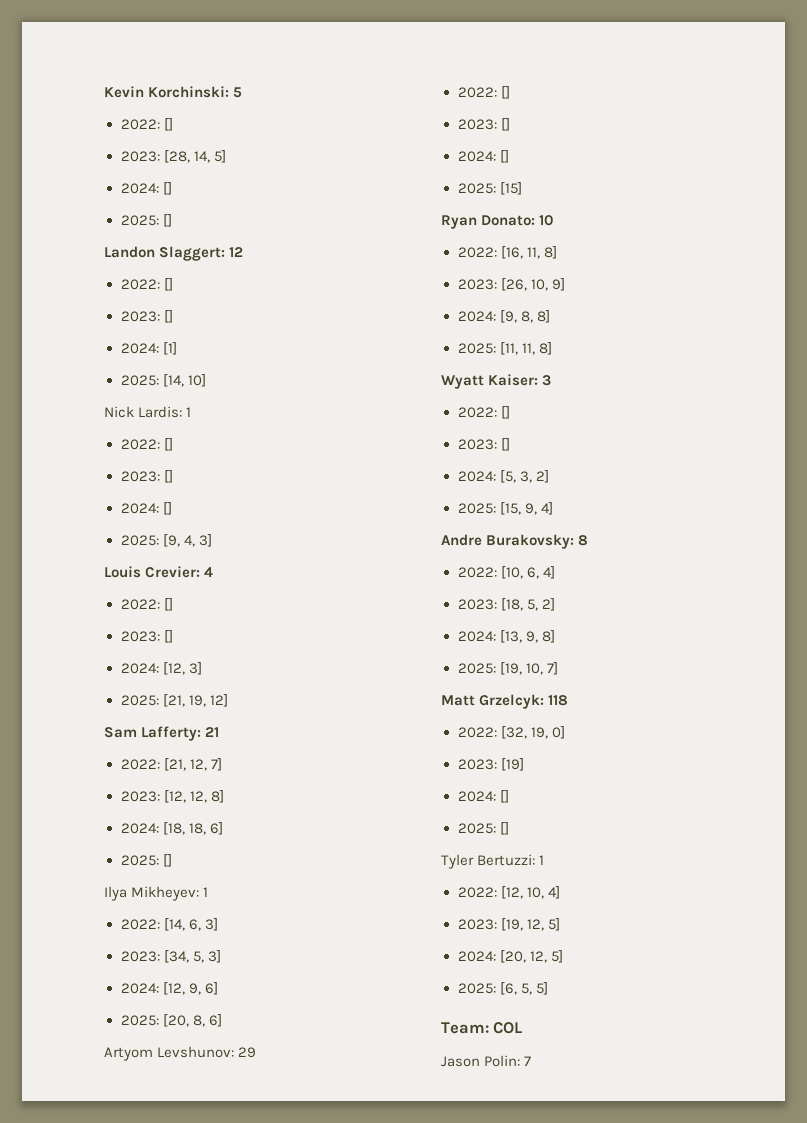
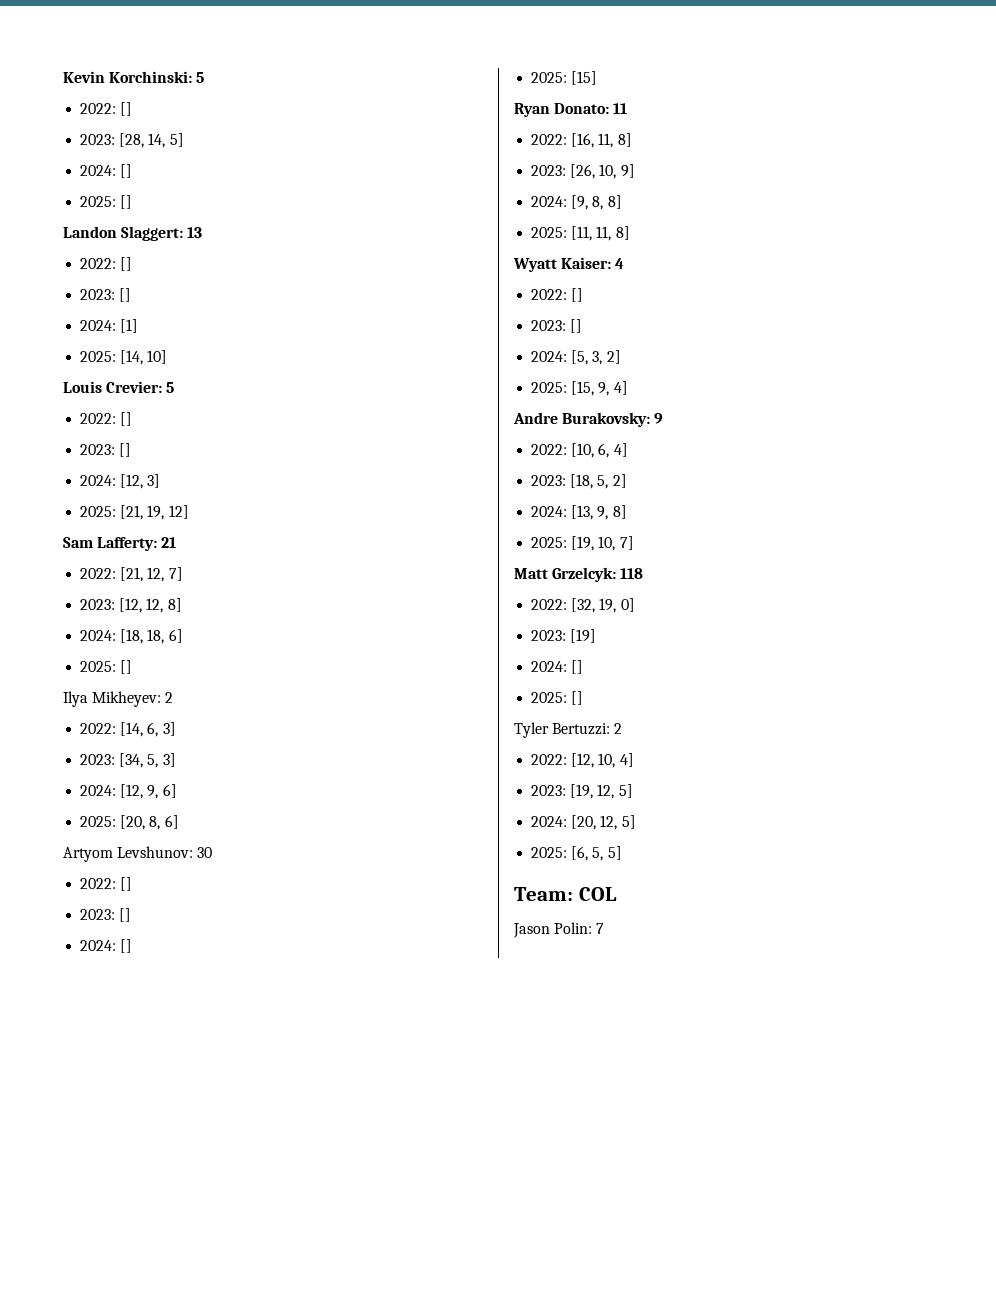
- Landon Slaggert: 12
+ Landon Slaggert: 13
- Nick Lardis: 1
- 2022: []
- 2023: []
- 2024: []
- 2025: [9, 4, 3]
- Louis Crevier: 4
+ Louis Crevier: 5
- Ilya Mikheyev: 1
+ Ilya Mikheyev: 2
- Artyom Levshunov: 29
+ Artyom Levshunov: 30
- Ryan Donato: 10
+ Ryan Donato: 11
- Wyatt Kaiser: 3
+ Wyatt Kaiser: 4
- Andre Burakovsky: 8
+ Andre Burakovsky: 9
- Tyler Bertuzzi: 1
+ Tyler Bertuzzi: 2

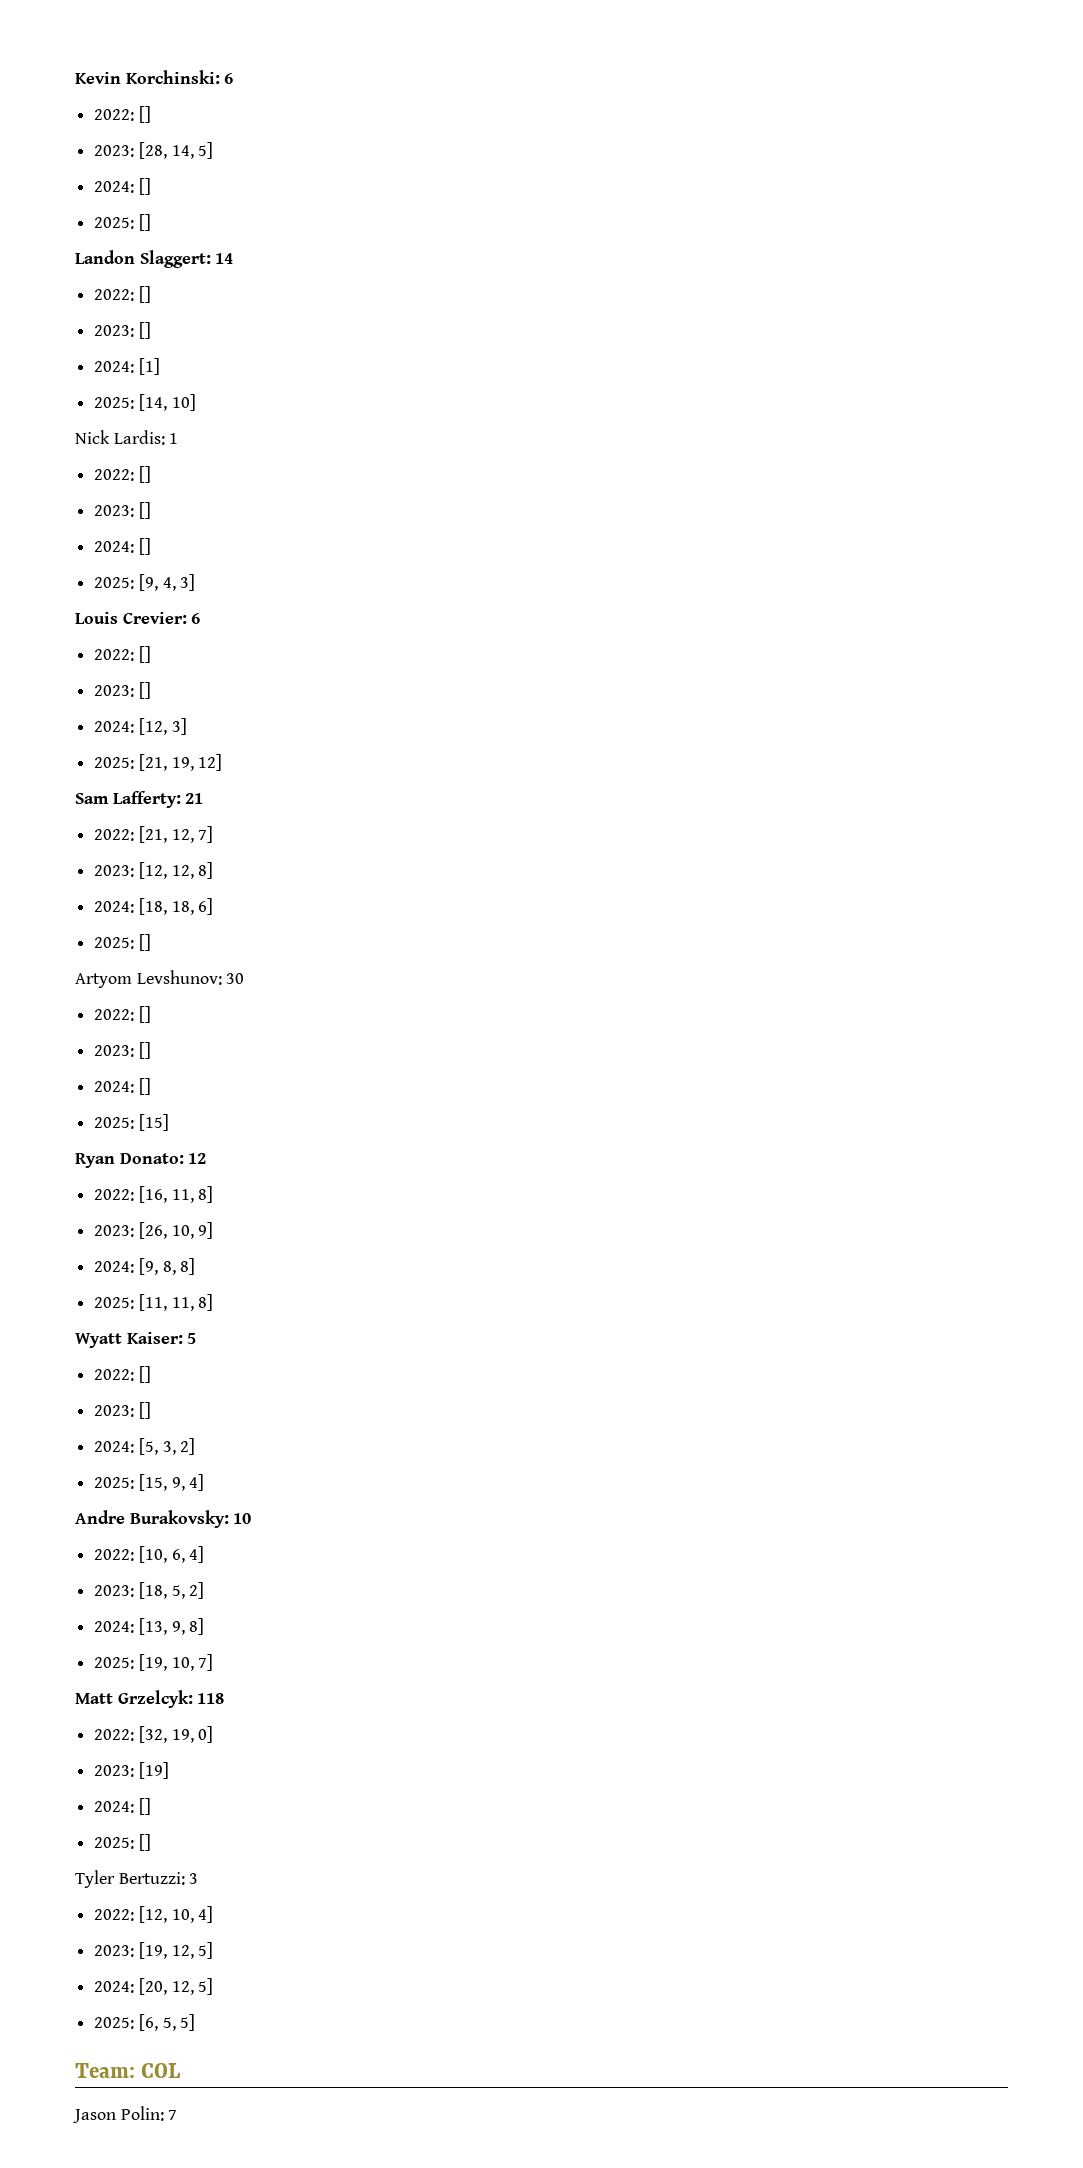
- Kevin Korchinski: 5
+ Kevin Korchinski: 6
- Landon Slaggert: 13
+ Landon Slaggert: 14
+ Nick Lardis: 1
+ 2022: []
+ 2023: []
+ 2024: []
+ 2025: [9, 4, 3]
- Louis Crevier: 5
+ Louis Crevier: 6
- Ilya Mikheyev: 2
- 2022: [14, 6, 3]
- 2023: [34, 5, 3]
- 2024: [12, 9, 6]
- 2025: [20, 8, 6]
- Ryan Donato: 11
+ Ryan Donato: 12
- Wyatt Kaiser: 4
+ Wyatt Kaiser: 5
- Andre Burakovsky: 9
+ Andre Burakovsky: 10
- Tyler Bertuzzi: 2
+ Tyler Bertuzzi: 3

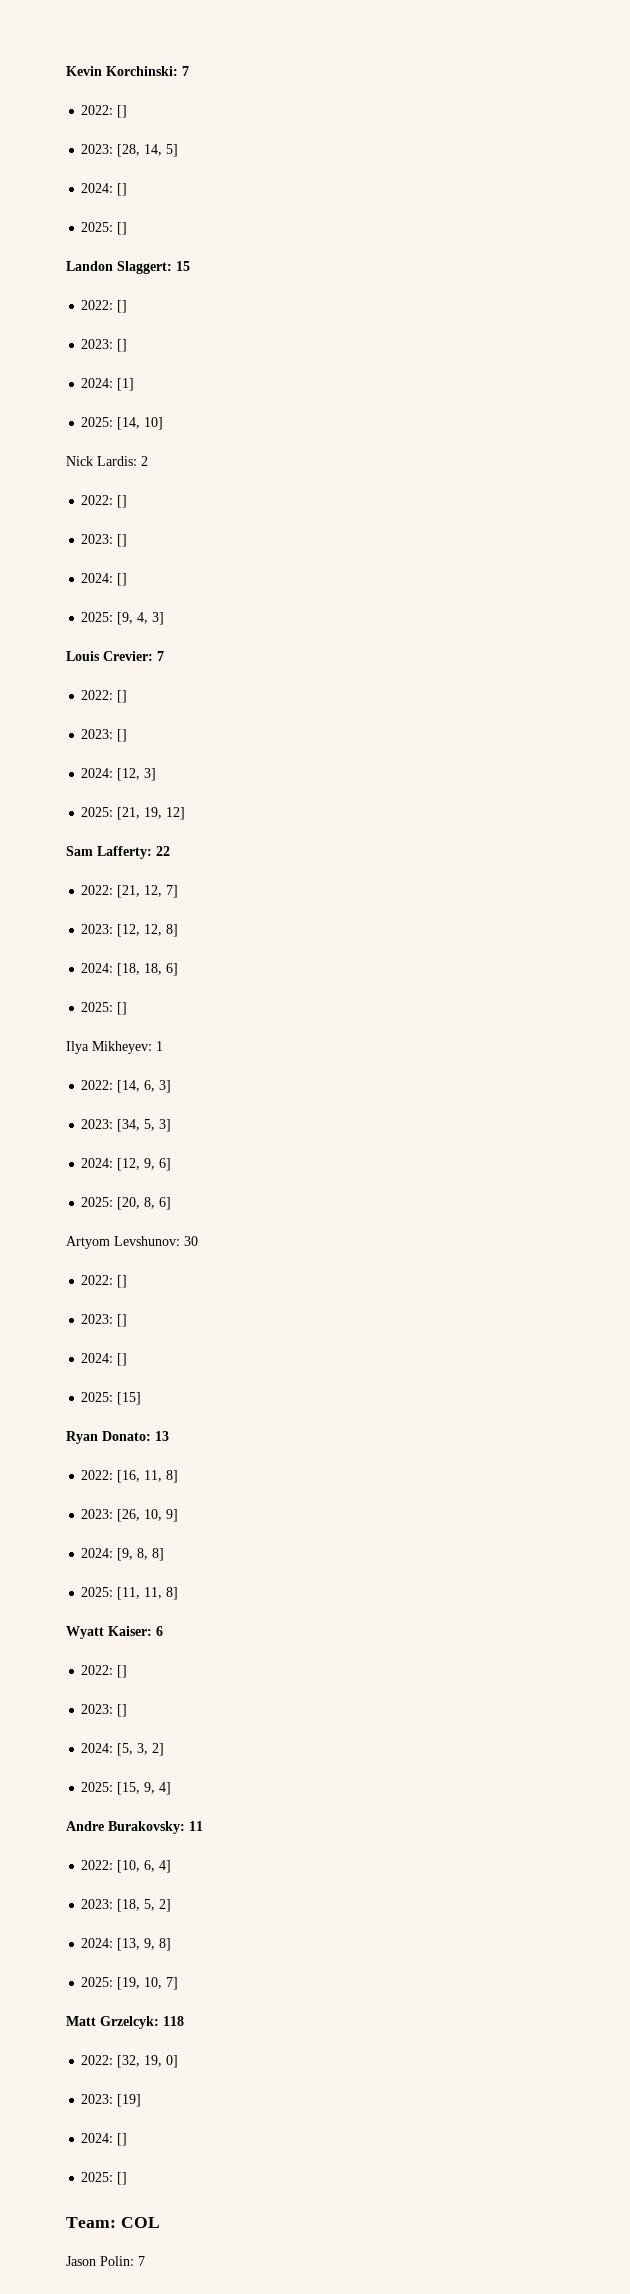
- Kevin Korchinski: 6
+ Kevin Korchinski: 7
- Landon Slaggert: 14
+ Landon Slaggert: 15
- Nick Lardis: 1
+ Nick Lardis: 2
- Louis Crevier: 6
+ Louis Crevier: 7
- Sam Lafferty: 21
+ Sam Lafferty: 22
+ Ilya Mikheyev: 1
+ 2022: [14, 6, 3]
+ 2023: [34, 5, 3]
+ 2024: [12, 9, 6]
+ 2025: [20, 8, 6]
- Ryan Donato: 12
+ Ryan Donato: 13
- Wyatt Kaiser: 5
+ Wyatt Kaiser: 6
- Andre Burakovsky: 10
+ Andre Burakovsky: 11
- Tyler Bertuzzi: 3
- 2022: [12, 10, 4]
- 2023: [19, 12, 5]
- 2024: [20, 12, 5]
- 2025: [6, 5, 5]

